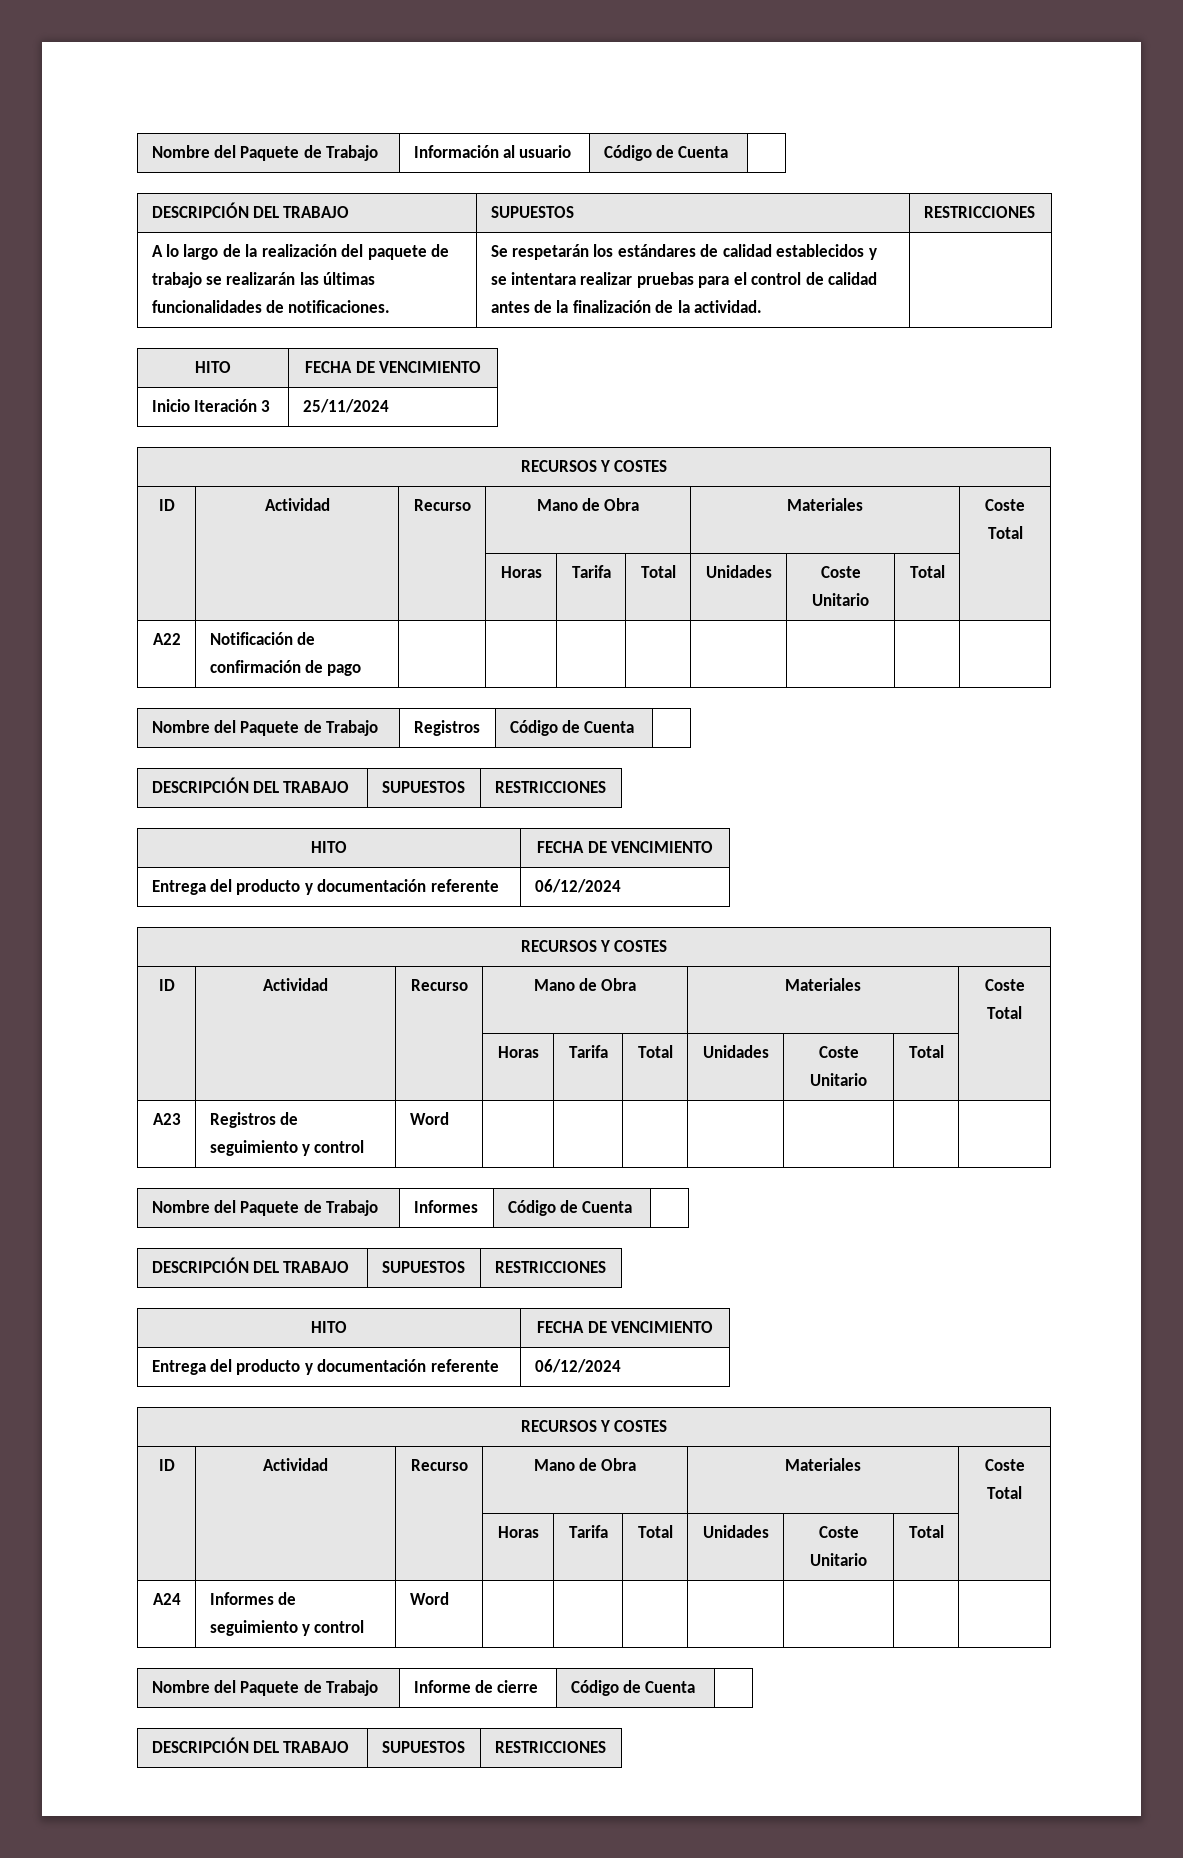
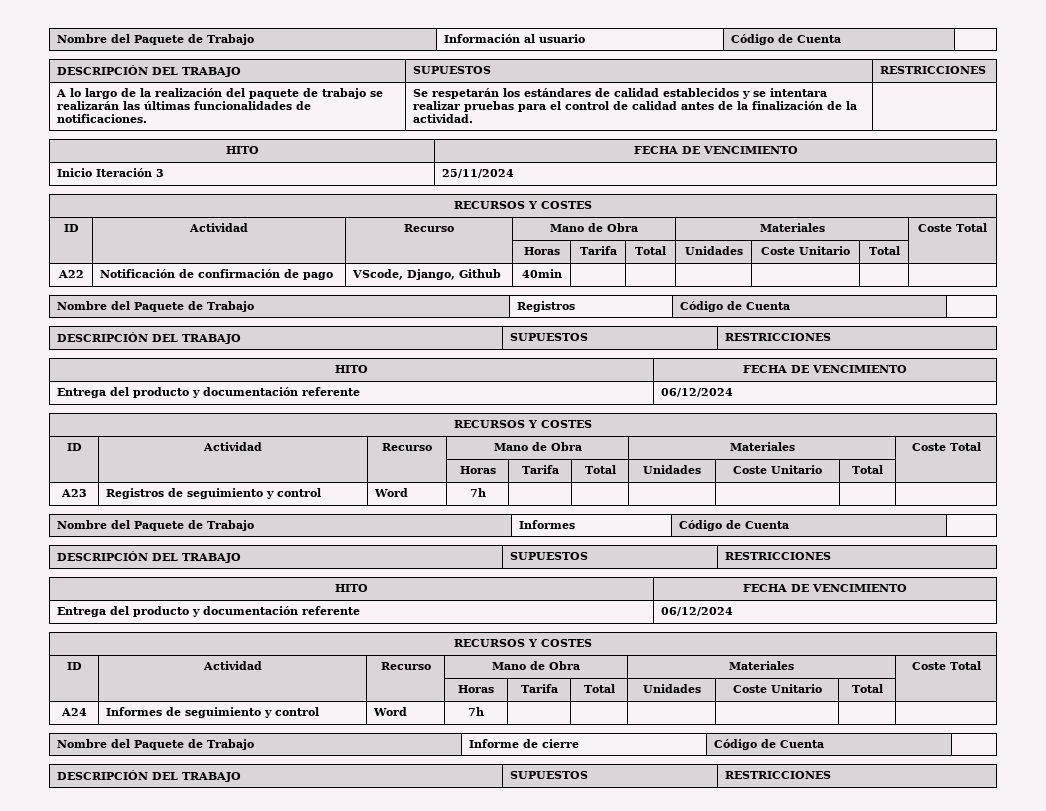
- A22 | Notificación de confirmación de pago | | | | | | | |
+ A22 | Notificación de confirmación de pago | VScode, Django, Github | 40min | | | | | |
- A23 | Registros de seguimiento y control | Word | | | | | | |
+ A23 | Registros de seguimiento y control | Word | 7h | | | | | |
- A24 | Informes de seguimiento y control | Word | | | | | | |
+ A24 | Informes de seguimiento y control | Word | 7h | | | | | |

